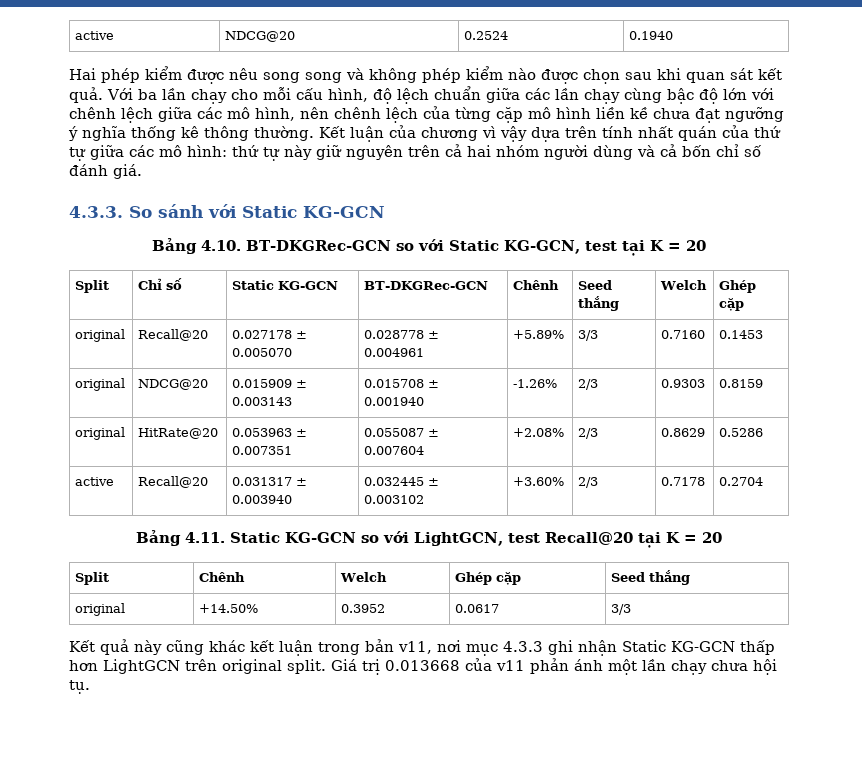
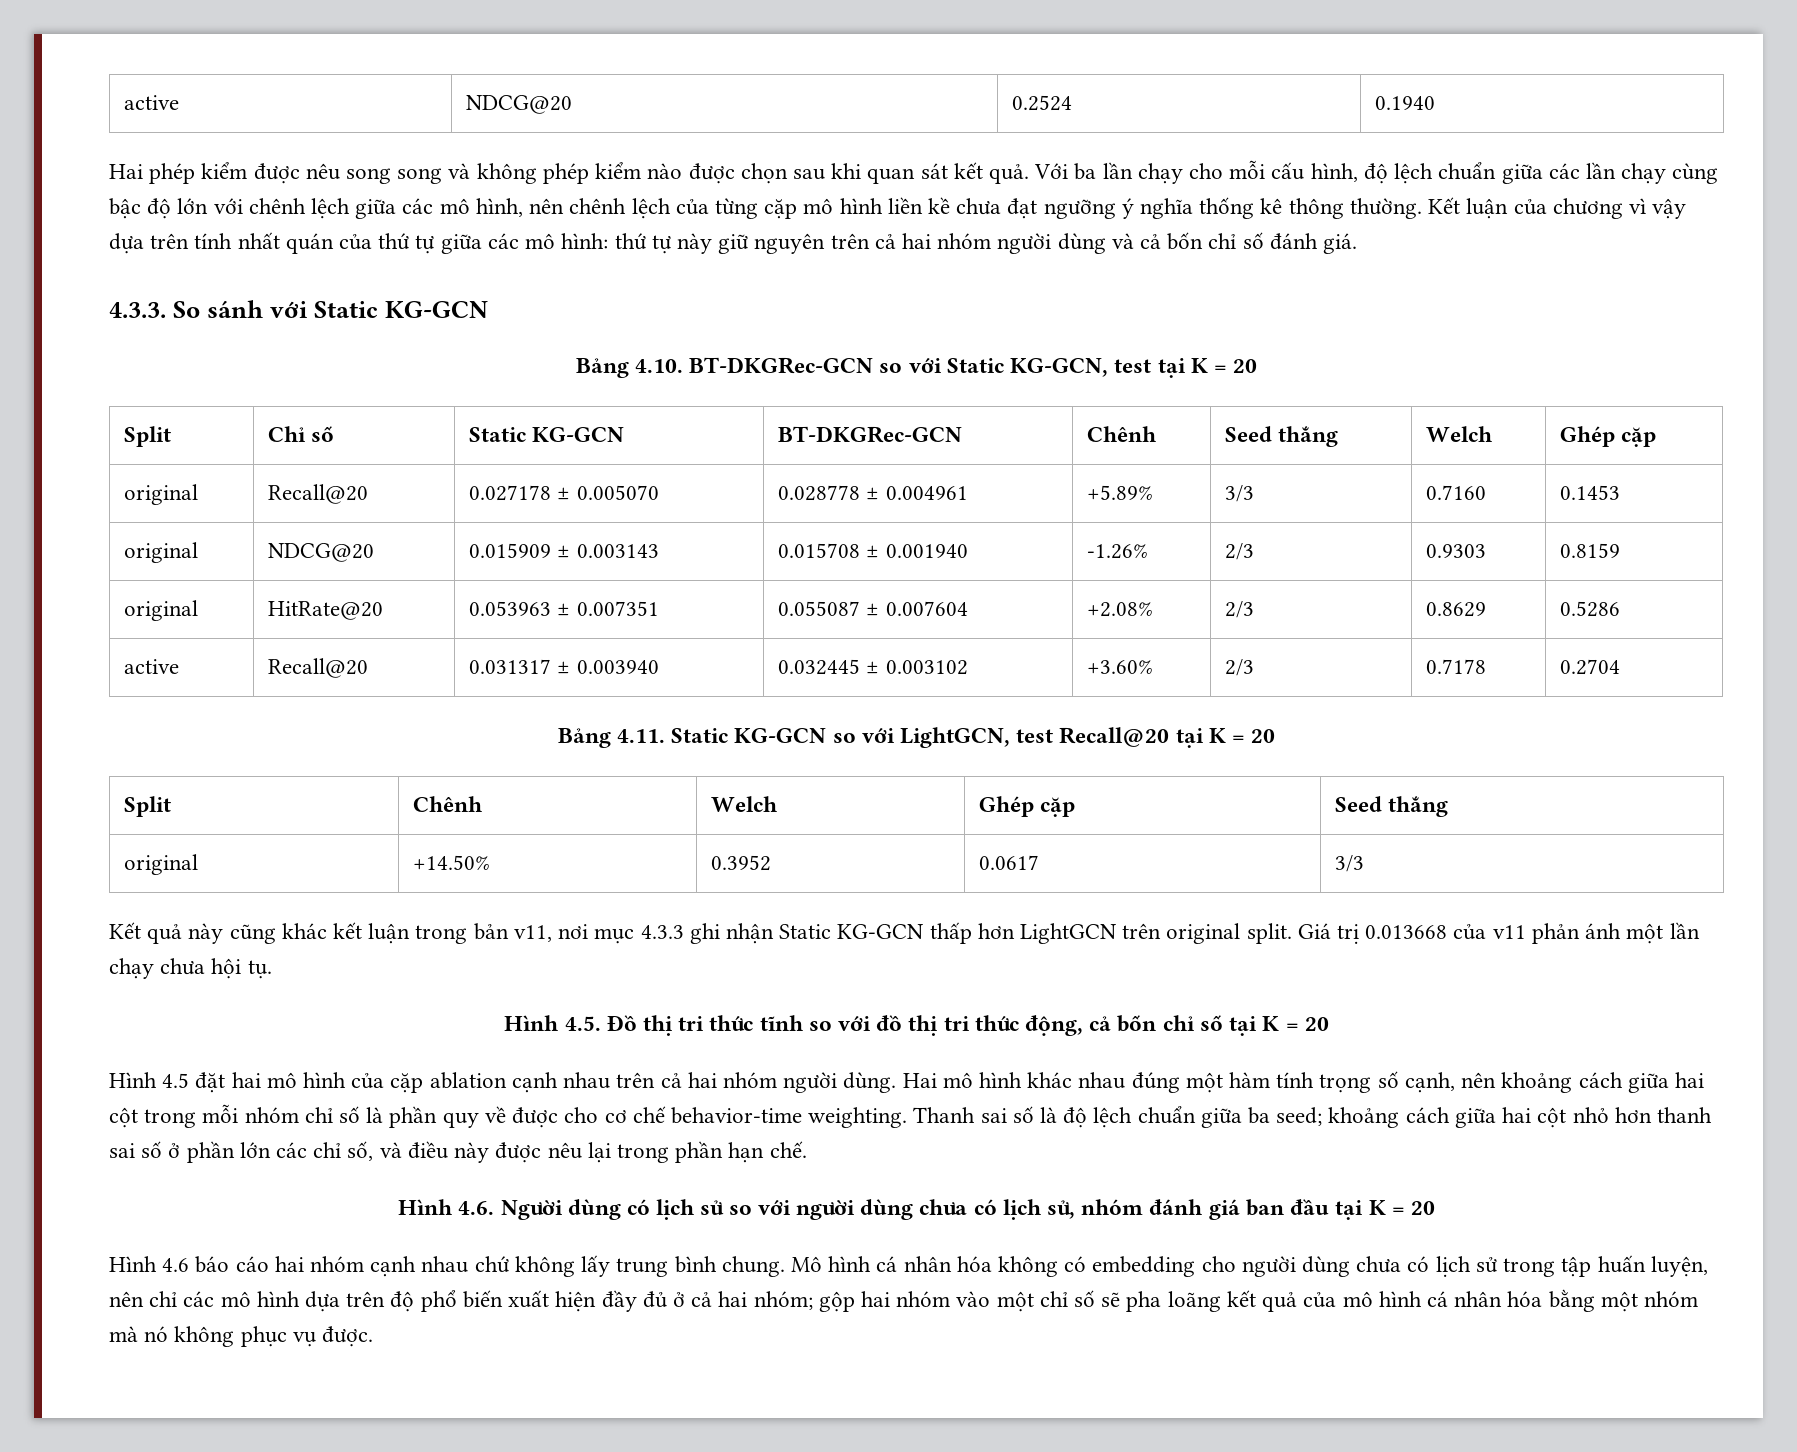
+ Hình 4.5. Đồ thị tri thức tĩnh so với đồ thị tri thức động, cả bốn chỉ số tại K = 20
+ Hình 4.5 đặt hai mô hình của cặp ablation cạnh nhau trên cả hai nhóm người dùng. Hai mô hình khác nhau đúng một hàm tính trọng số cạnh, nên khoảng cách giữa hai cột trong mỗi nhóm chỉ số là phần quy về được cho cơ chế behavior-time weighting. Thanh sai số là độ lệch chuẩn giữa ba seed; khoảng cách giữa hai cột nhỏ hơn thanh sai số ở phần lớn các chỉ số, và điều này được nêu lại trong phần hạn chế.
+ Hình 4.6. Người dùng có lịch sử so với người dùng chưa có lịch sử, nhóm đánh giá ban đầu tại K = 20
+ Hình 4.6 báo cáo hai nhóm cạnh nhau chứ không lấy trung bình chung. Mô hình cá nhân hóa không có embedding cho người dùng chưa có lịch sử trong tập huấn luyện, nên chỉ các mô hình dựa trên độ phổ biến xuất hiện đầy đủ ở cả hai nhóm; gộp hai nhóm vào một chỉ số sẽ pha loãng kết quả của mô hình cá nhân hóa bằng một nhóm mà nó không phục vụ được.

